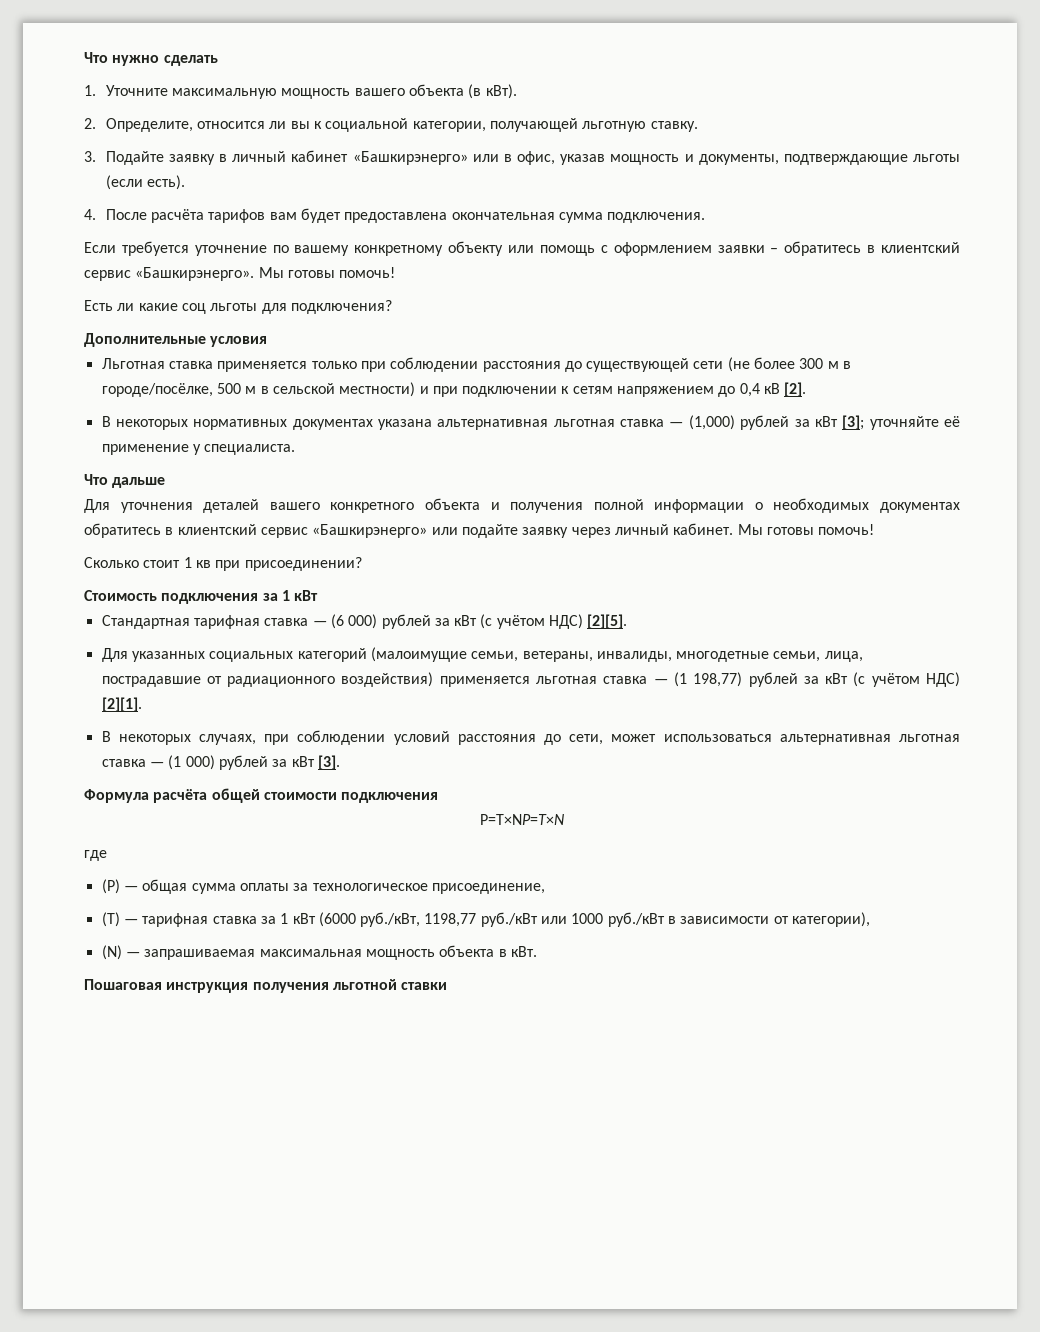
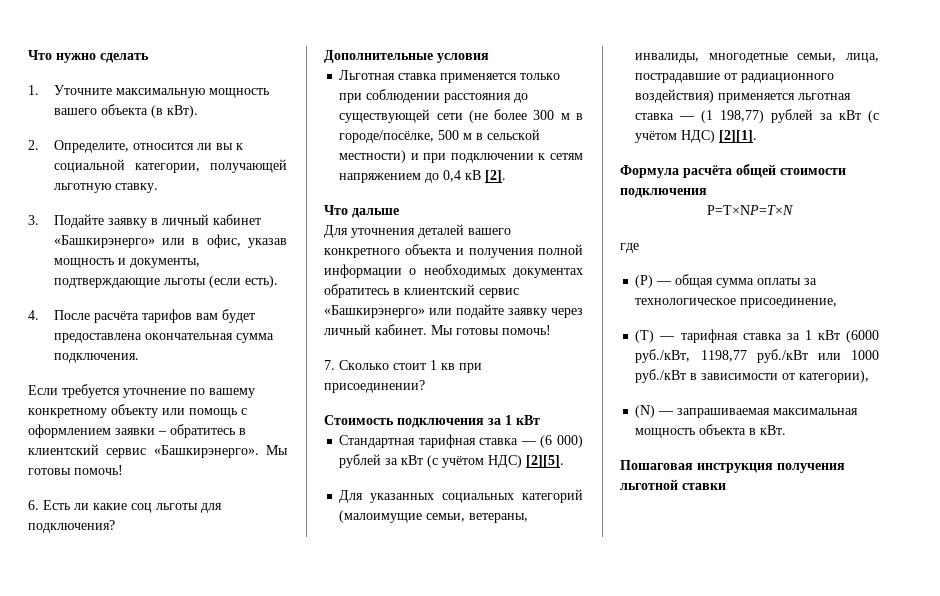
- Есть ли какие соц льготы для подключения?
+ 6. Есть ли какие соц льготы для подключения?
- В некоторых нормативных документах указана альтернативная льготная ставка — (1,000) рублей за кВт [3]; уточняйте её применение у специалиста.
- Сколько стоит 1 кв при присоединении?
+ 7. Сколько стоит 1 кв при присоединении?
- В некоторых случаях, при соблюдении условий расстояния до сети, может использоваться альтернативная льготная ставка — (1 000) рублей за кВт [3].

